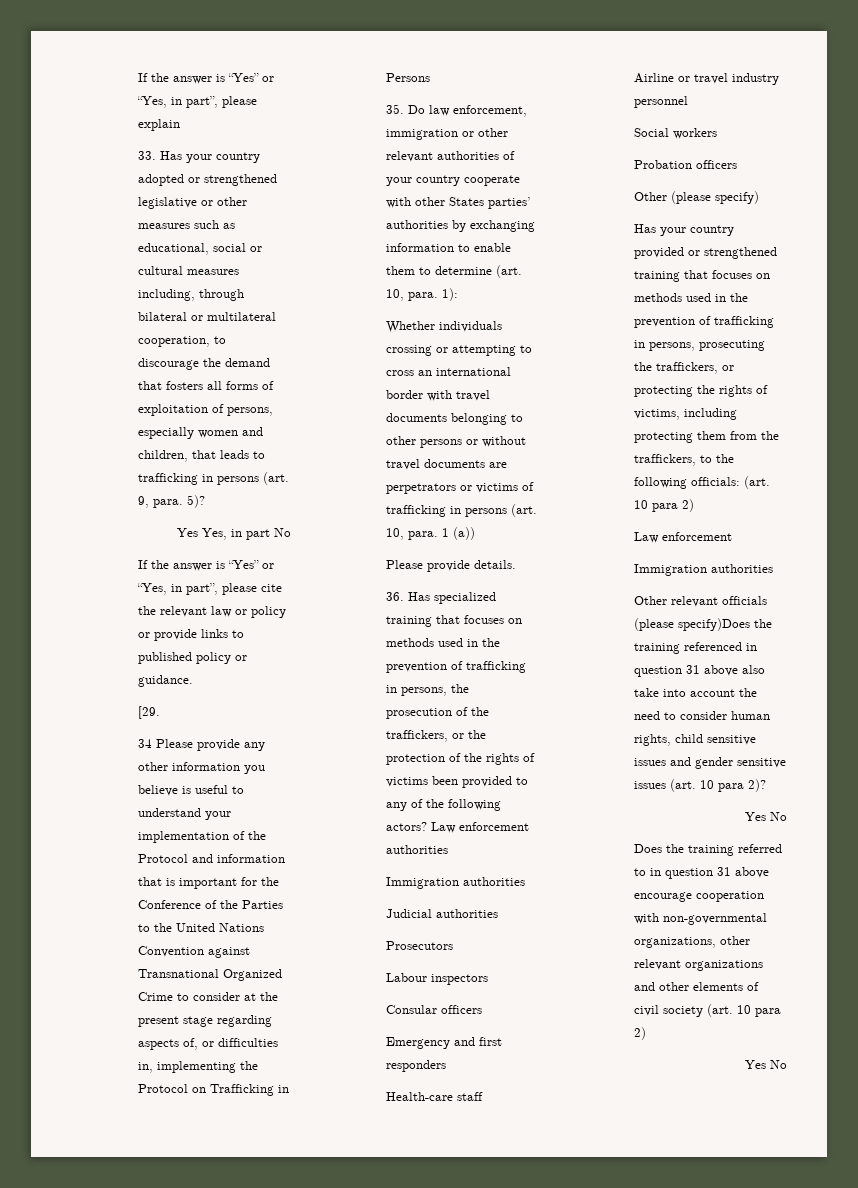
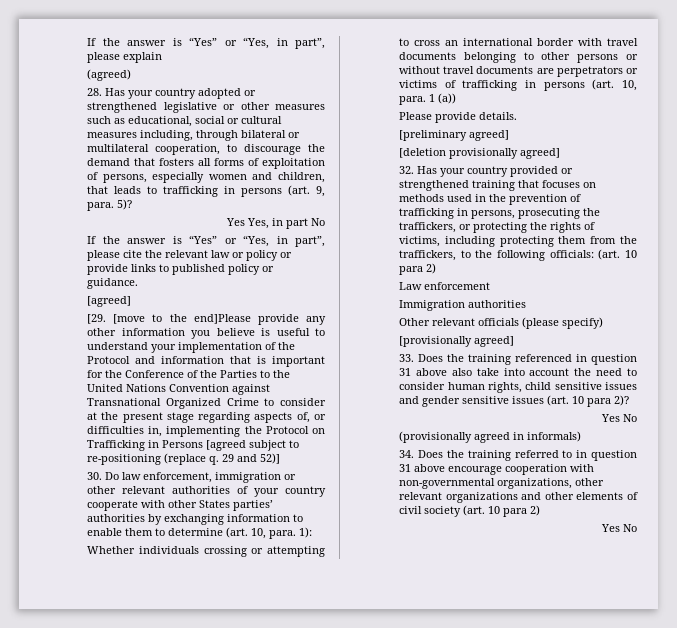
- 33. Has your country adopted or strengthened legislative or other measures such as educational, social or cultural measures including, through bilateral or multilateral cooperation, to discourage the demand that fosters all forms of exploitation of persons, especially women and children, that leads to trafficking in persons (art. 9, para. 5)?
+ (agreed)
+ 28. Has your country adopted or strengthened legislative or other measures such as educational, social or cultural measures including, through bilateral or multilateral cooperation, to discourage the demand that fosters all forms of exploitation of persons, especially women and children, that leads to trafficking in persons (art. 9, para. 5)?
+ [agreed]
- [29.
- 34 Please provide any other information you believe is useful to understand your implementation of the Protocol and information that is important for the Conference of the Parties to the United Nations Convention against Transnational Organized Crime to consider at the present stage regarding aspects of, or difficulties in, implementing the Protocol on Trafficking in Persons
- 35. Do law enforcement, immigration or other relevant authorities of your country cooperate with other States parties’ authorities by exchanging information to enable them to determine (art. 10, para. 1):
+ [29. [move to the end]Please provide any other information you believe is useful to understand your implementation of the Protocol and information that is important for the Conference of the Parties to the United Nations Convention against Transnational Organized Crime to consider at the present stage regarding aspects of, or difficulties in, implementing the Protocol on Trafficking in Persons [agreed subject to re-positioning (replace q. 29 and 52)]
+ 30. Do law enforcement, immigration or other relevant authorities of your country cooperate with other States parties’ authorities by exchanging information to enable them to determine (art. 10, para. 1):
- 36. Has specialized training that focuses on methods used in the prevention of trafficking in persons, the prosecution of the traffickers, or the protection of the rights of victims been provided to any of the following actors? Law enforcement authorities
- Immigration authorities
- Judicial authorities
- Prosecutors
- Labour inspectors
- Consular officers
- Emergency and first responders
- Health-care staff
- Airline or travel industry personnel
- Social workers
- Probation officers
- Other (please specify)
- Has your country provided or strengthened training that focuses on methods used in the prevention of trafficking in persons, prosecuting the traffickers, or protecting the rights of victims, including protecting them from the traffickers, to the following officials: (art. 10 para 2)
+ [preliminary agreed]
+ [deletion provisionally agreed]
+ 32. Has your country provided or strengthened training that focuses on methods used in the prevention of trafficking in persons, prosecuting the traffickers, or protecting the rights of victims, including protecting them from the traffickers, to the following officials: (art. 10 para 2)
- Other relevant officials (please specify)Does the training referenced in question 31 above also take into account the need to consider human rights, child sensitive issues and gender sensitive issues (art. 10 para 2)?
+ Other relevant officials (please specify)
+ [provisionally agreed]
+ 33. Does the training referenced in question 31 above also take into account the need to consider human rights, child sensitive issues and gender sensitive issues (art. 10 para 2)?
- Does the training referred to in question 31 above encourage cooperation with non-governmental organizations, other relevant organizations and other elements of civil society (art. 10 para 2)
+ (provisionally agreed in informals)
+ 34. Does the training referred to in question 31 above encourage cooperation with non-governmental organizations, other relevant organizations and other elements of civil society (art. 10 para 2)

